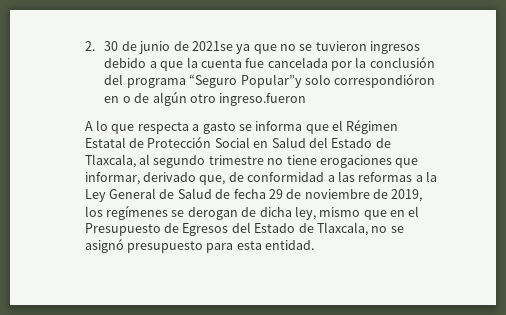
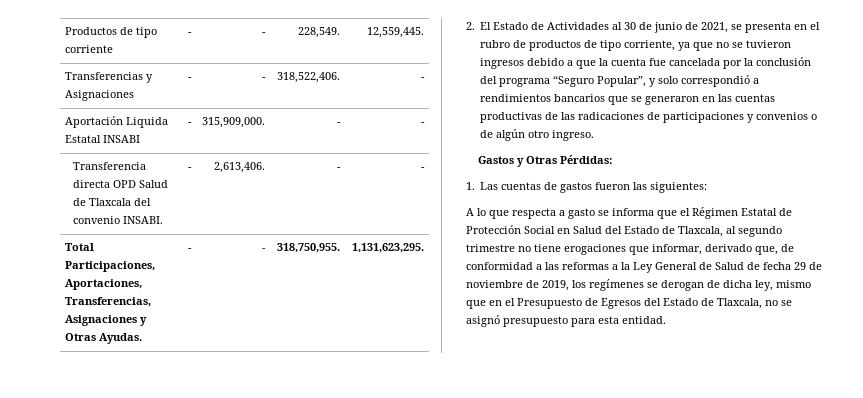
- 2. 30 de junio de 2021se ya que no se tuvieron ingresos debido a que la cuenta fue cancelada por la conclusión del programa “Seguro Popular”y solo correspondióron en o de algún otro ingreso.fueron
+ Productos de tipo corriente | - | - | 228,549. | 12,559,445.
+ Transferencias y Asignaciones | - | - | 318,522,406. | -
+ Aportación Liquida Estatal INSABI | - | 315,909,000. | - | -
+ Transferencia directa OPD Salud de Tlaxcala del convenio INSABI. | - | 2,613,406. | - | -
+ Total Participaciones, Aportaciones, Transferencias, Asignaciones y Otras Ayudas. | - | - | 318,750,955. | 1,131,623,295.
+ 2. El Estado de Actividades al 30 de junio de 2021, se presenta en el rubro de productos de tipo corriente, ya que no se tuvieron ingresos debido a que la cuenta fue cancelada por la conclusión del programa “Seguro Popular”, y solo correspondió a rendimientos bancarios que se generaron en las cuentas productivas de las radicaciones de participaciones y convenios o de algún otro ingreso.
+ Gastos y Otras Pérdidas:
+ 1. Las cuentas de gastos fueron las siguientes:

